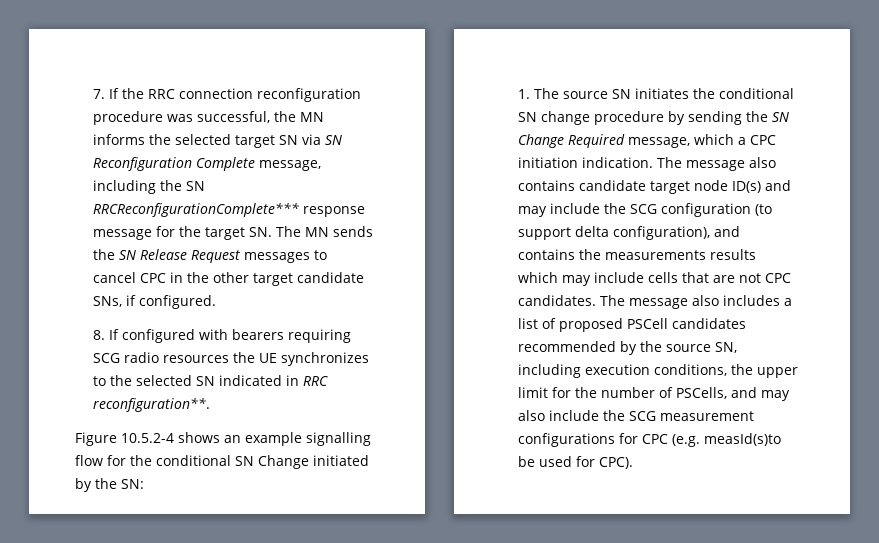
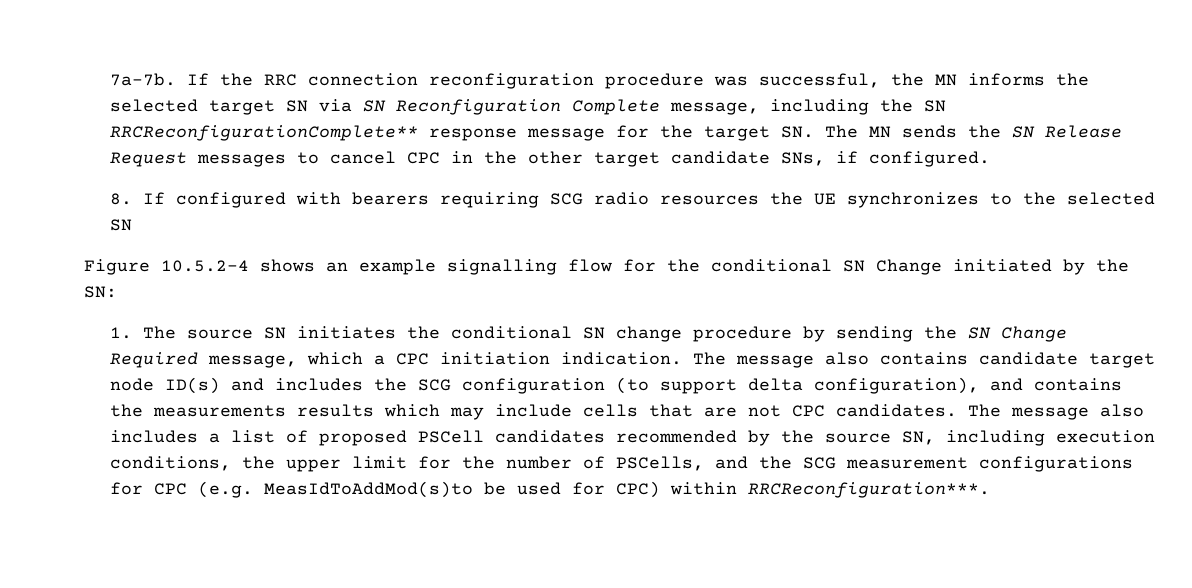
- 7. If the RRC connection reconfiguration procedure was successful, the MN informs the selected target SN via SN Reconfiguration Complete message, including the SN RRCReconfigurationComplete*** response message for the target SN. The MN sends the SN Release Request messages to cancel CPC in the other target candidate SNs, if configured.
+ 7a-7b. If the RRC connection reconfiguration procedure was successful, the MN informs the selected target SN via SN Reconfiguration Complete message, including the SN RRCReconfigurationComplete** response message for the target SN. The MN sends the SN Release Request messages to cancel CPC in the other target candidate SNs, if configured.
- 8. If configured with bearers requiring SCG radio resources the UE synchronizes to the selected SN indicated in RRC reconfiguration**.
+ 8. If configured with bearers requiring SCG radio resources the UE synchronizes to the selected SN
- The message also contains candidate target node ID(s) and may include the SCG configuration (to support delta configuration), and contains the measurements results which may include cells that are not CPC candidates.
+ The message also contains candidate target node ID(s) and includes the SCG configuration (to support delta configuration), and contains the measurements results which may include cells that are not CPC candidates.
- The message also includes a list of proposed PSCell candidates recommended by the source SN, including execution conditions, the upper limit for the number of PSCells, and may also include the SCG measurement configurations for CPC (e.g. measId(s)to be used for CPC).
+ The message also includes a list of proposed PSCell candidates recommended by the source SN, including execution conditions, the upper limit for the number of PSCells, and the SCG measurement configurations for CPC (e.g. MeasIdToAddMod(s)to be used for CPC) within RRCReconfiguration***.

